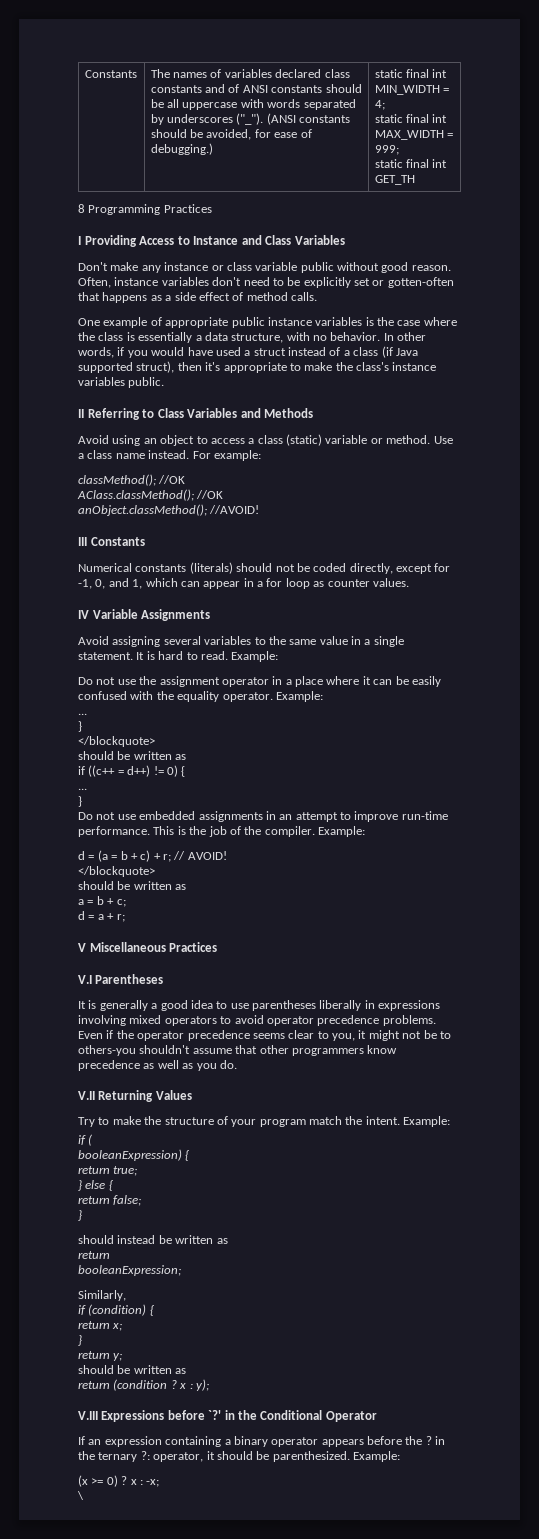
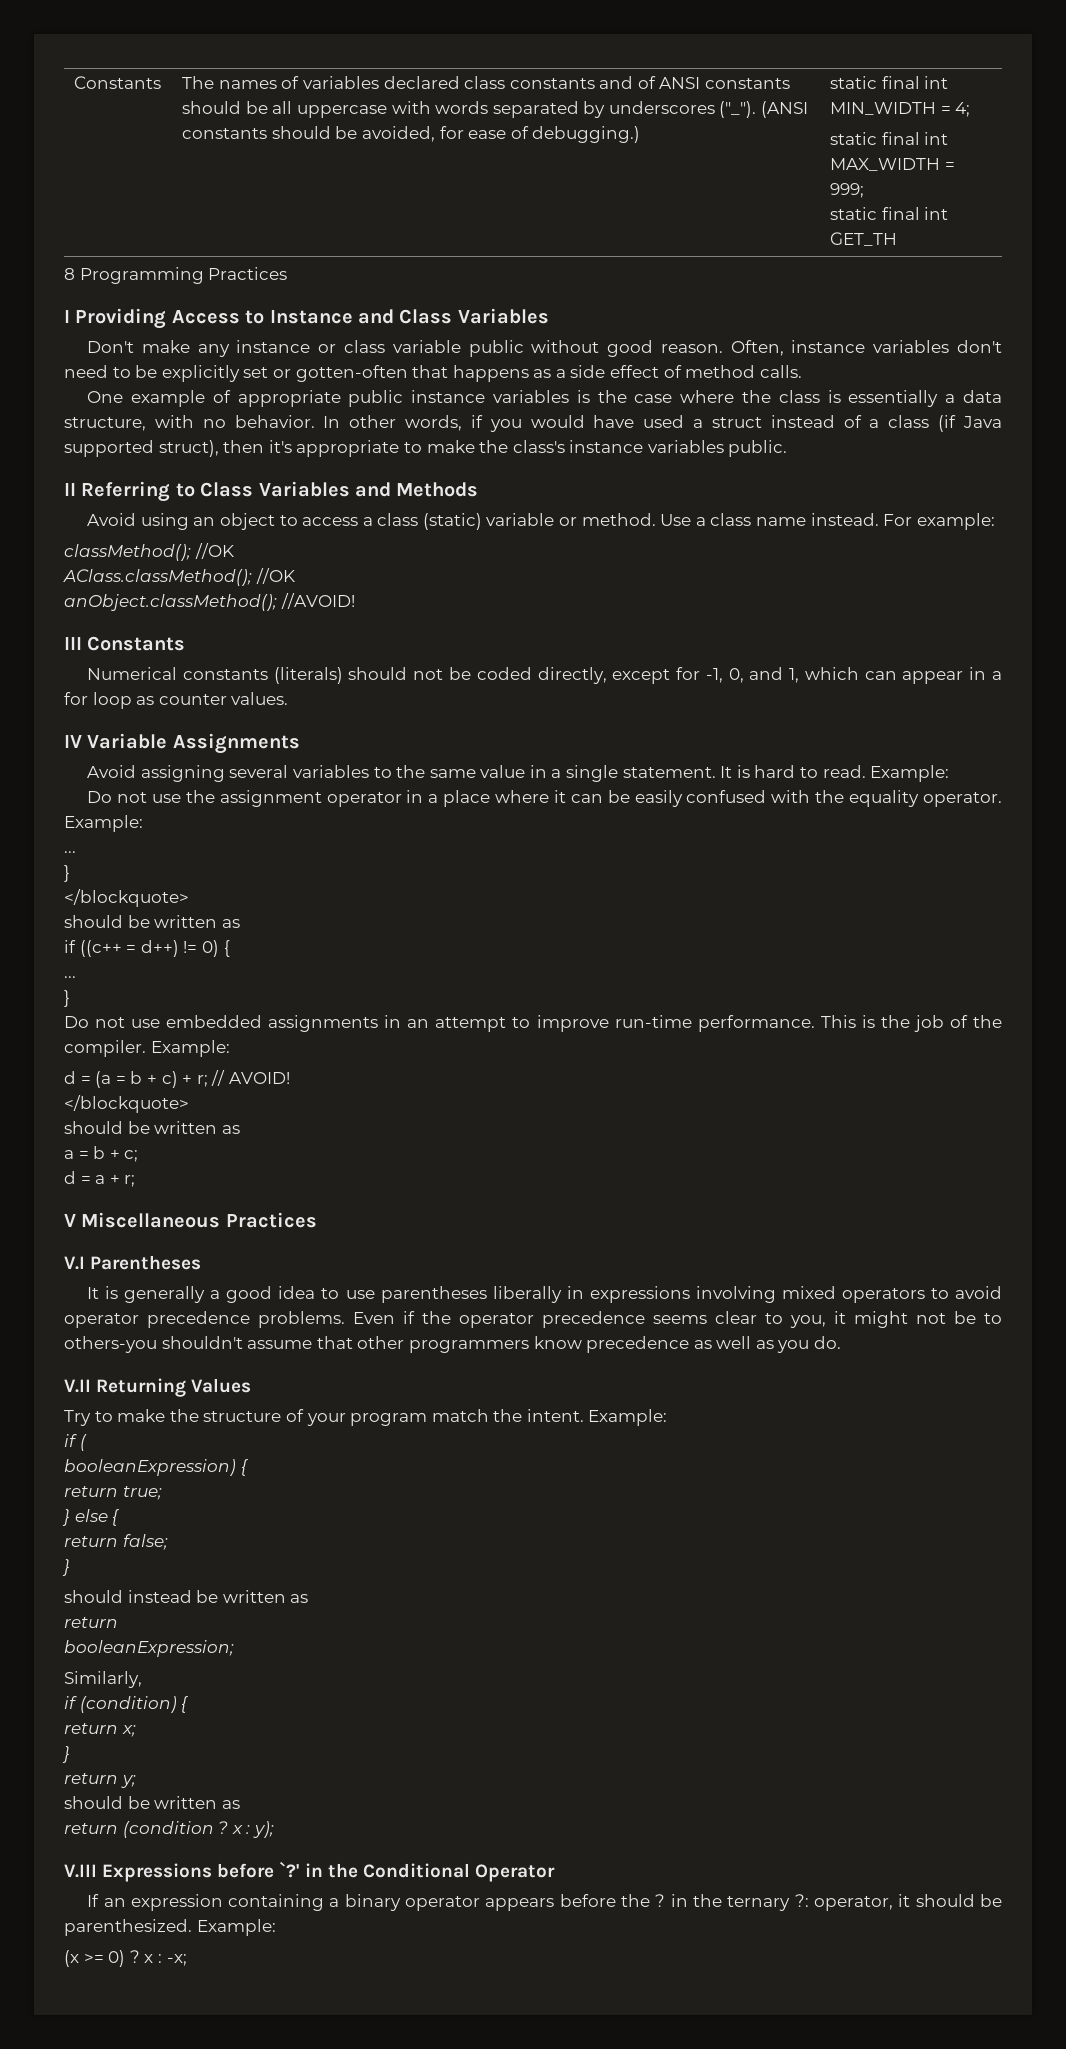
- \

